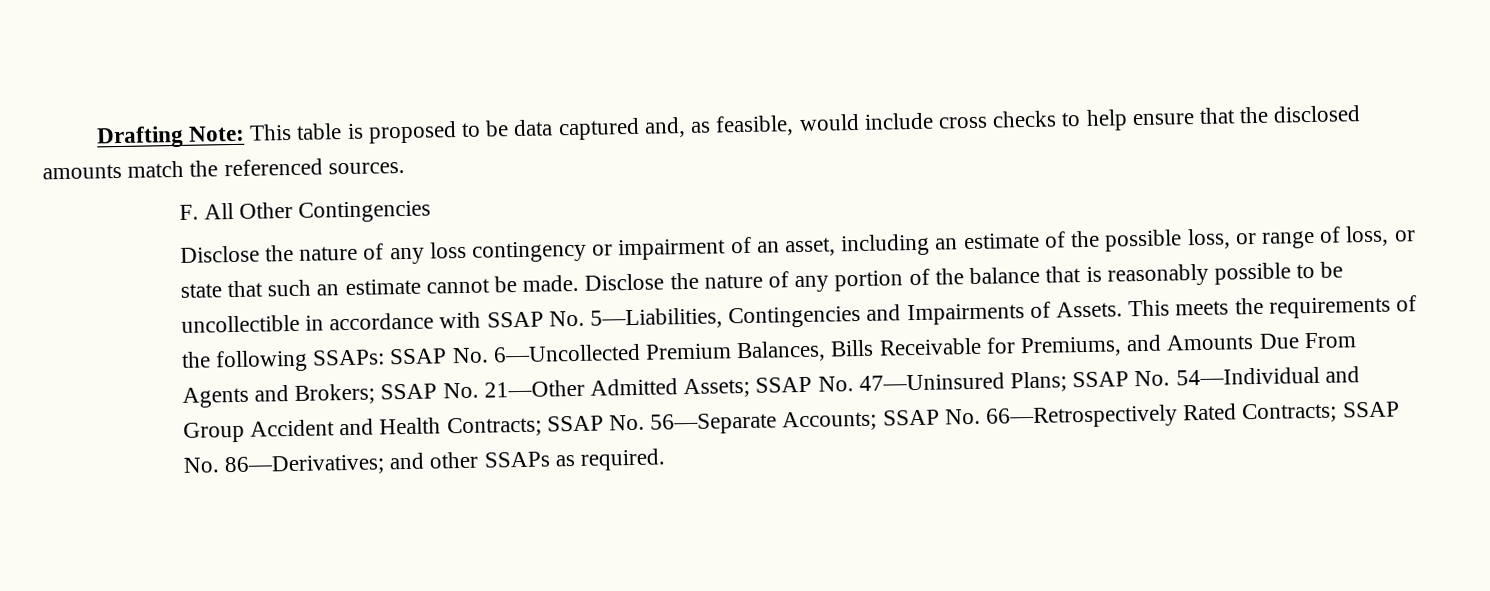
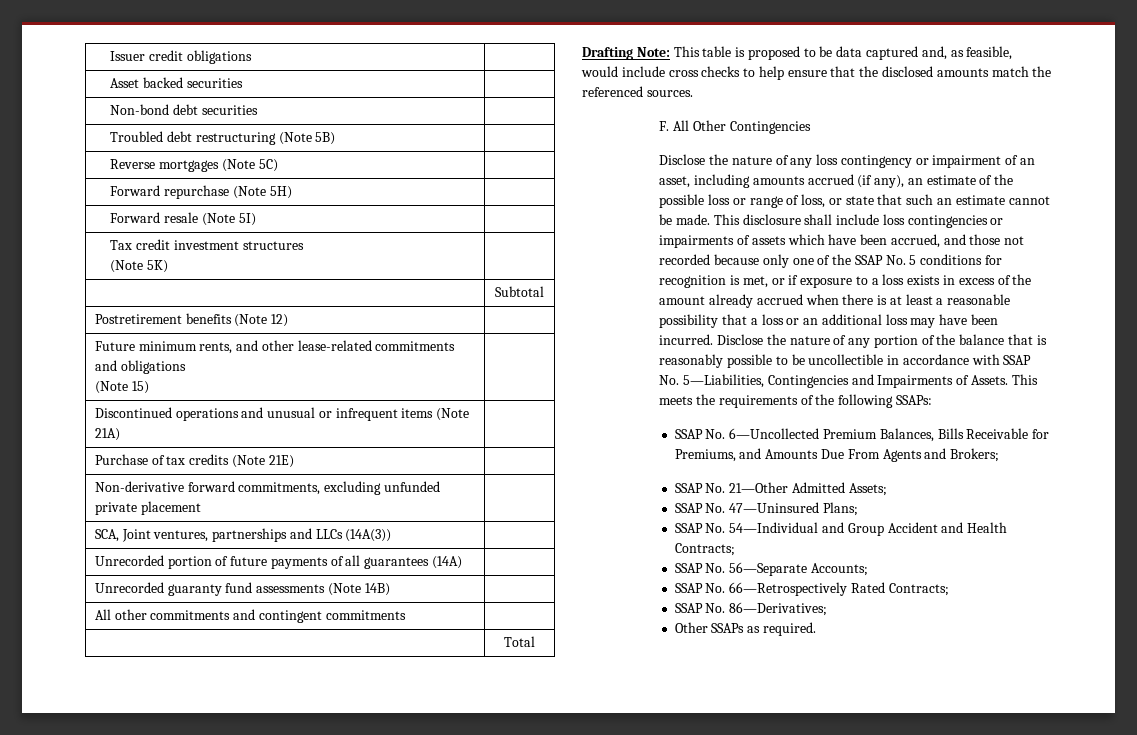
+ Issuer credit obligations |
+ Asset backed securities |
+ Non-bond debt securities |
+ Troubled debt restructuring (Note 5B) |
+ Reverse mortgages (Note 5C) |
+ Forward repurchase (Note 5H) |
+ Forward resale (Note 5I) |
+ Tax credit investment structures
+ (Note 5K) |
+ | Subtotal
+ Postretirement benefits (Note 12) |
+ Future minimum rents, and other lease-related commitments and obligations
+ (Note 15) |
+ Discontinued operations and unusual or infrequent items (Note 21A) |
+ Purchase of tax credits (Note 21E) |
+ Non-derivative forward commitments, excluding unfunded private placement |
+ SCA, Joint ventures, partnerships and LLCs (14A(3)) |
+ Unrecorded portion of future payments of all guarantees (14A) |
+ Unrecorded guaranty fund assessments (Note 14B) |
+ All other commitments and contingent commitments |
+ | Total
- Disclose the nature of any loss contingency or impairment of an asset, including an estimate of the possible loss, or range of loss, or state that such an estimate cannot be made.
+ Disclose the nature of any loss contingency or impairment of an asset, including amounts accrued (if any), an estimate of the possible loss or range of loss, or state that such an estimate cannot be made.
+ This disclosure shall include loss contingencies or impairments of assets which have been accrued, and those not recorded because only one of the SSAP No. 5 conditions for recognition is met, or if exposure to a loss exists in excess of the amount already accrued when there is at least a reasonable possibility that a loss or an additional loss may have been incurred.
- This meets the requirements of the following SSAPs: SSAP No. 6—Uncollected Premium Balances, Bills Receivable for Premiums, and Amounts Due From Agents and Brokers; SSAP No. 21—Other Admitted Assets; SSAP No. 47—Uninsured Plans; SSAP No. 54—Individual and Group Accident and Health Contracts; SSAP No. 56—Separate Accounts; SSAP No. 66—Retrospectively Rated Contracts; SSAP No. 86—Derivatives; and other SSAPs as required.
+ This meets the requirements of the following SSAPs:
+ SSAP No. 6—Uncollected Premium Balances, Bills Receivable for Premiums, and Amounts Due From Agents and Brokers;
+ SSAP No. 21—Other Admitted Assets;
+ SSAP No. 47—Uninsured Plans;
+ SSAP No. 54—Individual and Group Accident and Health Contracts;
+ SSAP No. 56—Separate Accounts;
+ SSAP No. 66—Retrospectively Rated Contracts;
+ SSAP No. 86—Derivatives;
+ Other SSAPs as required.

